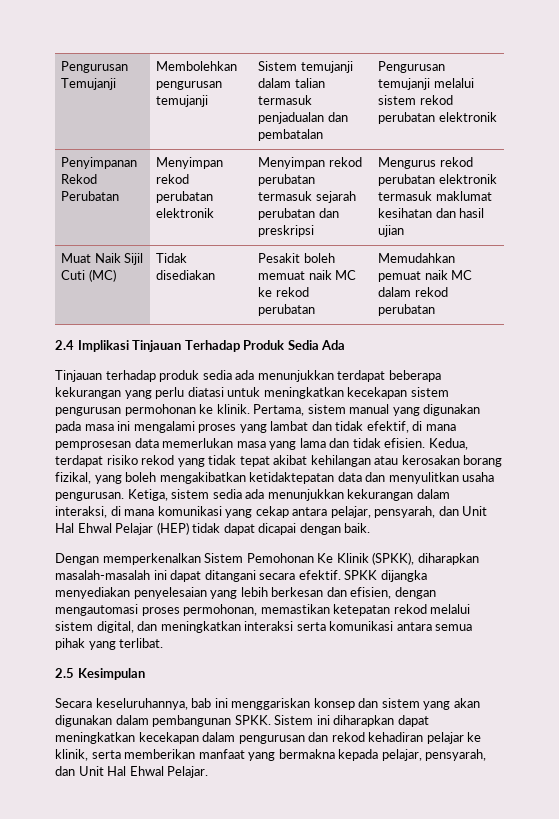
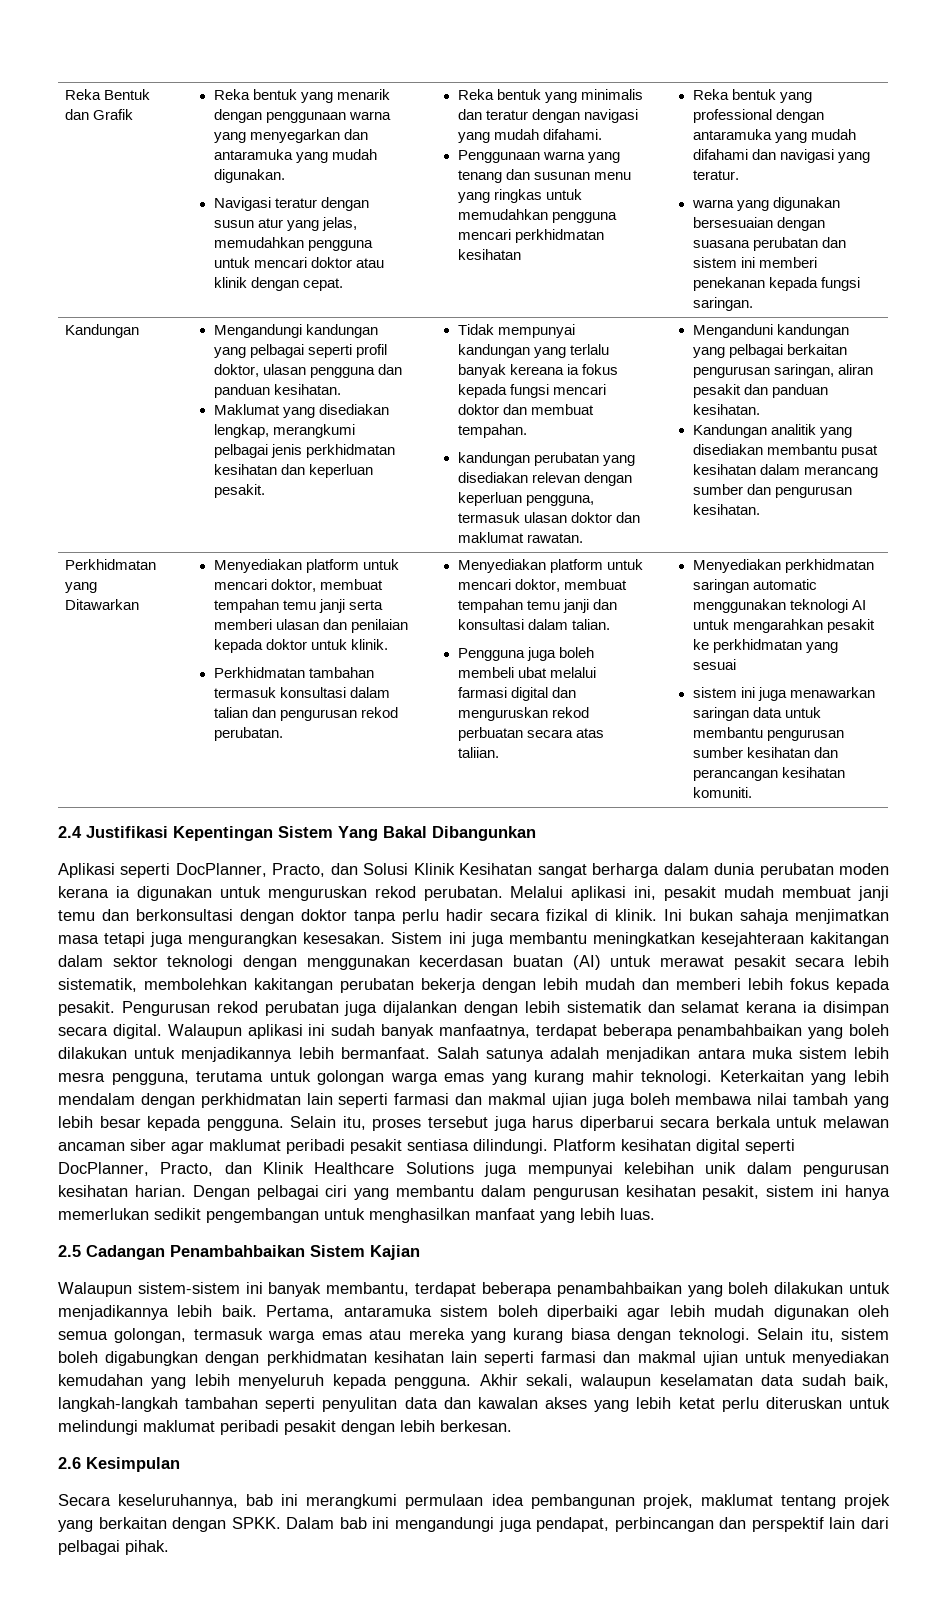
- Pengurusan Temujanji | Membolehkan pengurusan temujanji | Sistem temujanji dalam talian termasuk penjadualan dan pembatalan | Pengurusan temujanji melalui sistem rekod perubatan elektronik
- Penyimpanan Rekod Perubatan | Menyimpan rekod perubatan elektronik | Menyimpan rekod perubatan termasuk sejarah perubatan dan preskripsi | Mengurus rekod perubatan elektronik termasuk maklumat kesihatan dan hasil ujian
- Muat Naik Sijil Cuti (MC) | Tidak disediakan | Pesakit boleh memuat naik MC ke rekod perubatan | Memudahkan pemuat naik MC dalam rekod perubatan
- 2.4 Implikasi Tinjauan Terhadap Produk Sedia Ada
- Tinjauan terhadap produk sedia ada menunjukkan terdapat beberapa kekurangan yang perlu diatasi untuk meningkatkan kecekapan sistem pengurusan permohonan ke klinik. Pertama, sistem manual yang digunakan pada masa ini mengalami proses yang lambat dan tidak efektif, di mana pemprosesan data memerlukan masa yang lama dan tidak efisien. Kedua, terdapat risiko rekod yang tidak tepat akibat kehilangan atau kerosakan borang fizikal, yang boleh mengakibatkan ketidaktepatan data dan menyulitkan usaha pengurusan. Ketiga, sistem sedia ada menunjukkan kekurangan dalam interaksi, di mana komunikasi yang cekap antara pelajar, pensyarah, dan Unit Hal Ehwal Pelajar (HEP) tidak dapat dicapai dengan baik.
- Dengan memperkenalkan Sistem Pemohonan Ke Klinik (SPKK), diharapkan masalah-masalah ini dapat ditangani secara efektif. SPKK dijangka menyediakan penyelesaian yang lebih berkesan dan efisien, dengan mengautomasi proses permohonan, memastikan ketepatan rekod melalui sistem digital, dan meningkatkan interaksi serta komunikasi antara semua pihak yang terlibat.
- 2.5 Kesimpulan
+ Reka Bentuk dan Grafik | Reka bentuk yang menarik dengan penggunaan warna yang menyegarkan dan antaramuka yang mudah digunakan.
+ Navigasi teratur dengan susun atur yang jelas, memudahkan pengguna untuk mencari doktor atau klinik dengan cepat. | Reka bentuk yang minimalis dan teratur dengan navigasi yang mudah difahami.
+ Penggunaan warna yang tenang dan susunan menu yang ringkas untuk memudahkan pengguna mencari perkhidmatan kesihatan | Reka bentuk yang professional dengan antaramuka yang mudah difahami dan navigasi yang teratur.
+ warna yang digunakan bersesuaian dengan suasana perubatan dan sistem ini memberi penekanan kepada fungsi saringan.
+ Kandungan | Mengandungi kandungan yang pelbagai seperti profil doktor, ulasan pengguna dan panduan kesihatan.
+ Maklumat yang disediakan lengkap, merangkumi pelbagai jenis perkhidmatan kesihatan dan keperluan pesakit. | Tidak mempunyai kandungan yang terlalu banyak kereana ia fokus kepada fungsi mencari doktor dan membuat tempahan.
+ kandungan perubatan yang disediakan relevan dengan keperluan pengguna, termasuk ulasan doktor dan maklumat rawatan. | Menganduni kandungan yang pelbagai berkaitan pengurusan saringan, aliran pesakit dan panduan kesihatan.
+ Kandungan analitik yang disediakan membantu pusat kesihatan dalam merancang sumber dan pengurusan kesihatan.
+ Perkhidmatan yang Ditawarkan | Menyediakan platform untuk mencari doktor, membuat tempahan temu janji serta memberi ulasan dan penilaian kepada doktor untuk klinik.
+ Perkhidmatan tambahan termasuk konsultasi dalam talian dan pengurusan rekod perubatan. | Menyediakan platform untuk mencari doktor, membuat tempahan temu janji dan konsultasi dalam talian.
+ Pengguna juga boleh membeli ubat melalui farmasi digital dan menguruskan rekod perbuatan secara atas taliian. | Menyediakan perkhidmatan saringan automatic menggunakan teknologi AI untuk mengarahkan pesakit ke perkhidmatan yang sesuai
+ sistem ini juga menawarkan saringan data untuk membantu pengurusan sumber kesihatan dan perancangan kesihatan komuniti.
+ 2.4 Justifikasi Kepentingan Sistem Yang Bakal Dibangunkan
+ Aplikasi seperti DocPlanner, Practo, dan Solusi Klinik Kesihatan sangat berharga dalam dunia perubatan moden kerana ia digunakan untuk menguruskan rekod perubatan. Melalui aplikasi ini, pesakit mudah membuat janji temu dan berkonsultasi dengan doktor tanpa perlu hadir secara fizikal di klinik. Ini bukan sahaja menjimatkan masa tetapi juga mengurangkan kesesakan. Sistem ini juga membantu meningkatkan kesejahteraan kakitangan dalam sektor teknologi dengan menggunakan kecerdasan buatan (AI) untuk merawat pesakit secara lebih sistematik, membolehkan kakitangan perubatan bekerja dengan lebih mudah dan memberi lebih fokus kepada pesakit. Pengurusan rekod perubatan juga dijalankan dengan lebih sistematik dan selamat kerana ia disimpan secara digital. Walaupun aplikasi ini sudah banyak manfaatnya, terdapat beberapa penambahbaikan yang boleh dilakukan untuk menjadikannya lebih bermanfaat. Salah satunya adalah menjadikan antara muka sistem lebih mesra pengguna, terutama untuk golongan warga emas yang kurang mahir teknologi. Keterkaitan yang lebih mendalam dengan perkhidmatan lain seperti farmasi dan makmal ujian juga boleh membawa nilai tambah yang lebih besar kepada pengguna. Selain itu, proses tersebut juga harus diperbarui secara berkala untuk melawan ancaman siber agar maklumat peribadi pesakit sentiasa dilindungi. Platform kesihatan digital seperti DocPlanner, Practo, dan Klinik Healthcare Solutions juga mempunyai kelebihan unik dalam pengurusan kesihatan harian. Dengan pelbagai ciri yang membantu dalam pengurusan kesihatan pesakit, sistem ini hanya memerlukan sedikit pengembangan untuk menghasilkan manfaat yang lebih luas.
+ 2.5 Cadangan Penambahbaikan Sistem Kajian
+ Walaupun sistem-sistem ini banyak membantu, terdapat beberapa penambahbaikan yang boleh dilakukan untuk menjadikannya lebih baik. Pertama, antaramuka sistem boleh diperbaiki agar lebih mudah digunakan oleh semua golongan, termasuk warga emas atau mereka yang kurang biasa dengan teknologi. Selain itu, sistem boleh digabungkan dengan perkhidmatan kesihatan lain seperti farmasi dan makmal ujian untuk menyediakan kemudahan yang lebih menyeluruh kepada pengguna. Akhir sekali, walaupun keselamatan data sudah baik, langkah-langkah tambahan seperti penyulitan data dan kawalan akses yang lebih ketat perlu diteruskan untuk melindungi maklumat peribadi pesakit dengan lebih berkesan.
+ 2.6 Kesimpulan
- Secara keseluruhannya, bab ini menggariskan konsep dan sistem yang akan digunakan dalam pembangunan SPKK. Sistem ini diharapkan dapat meningkatkan kecekapan dalam pengurusan dan rekod kehadiran pelajar ke klinik, serta memberikan manfaat yang bermakna kepada pelajar, pensyarah, dan Unit Hal Ehwal Pelajar.
+ Secara keseluruhannya, bab ini merangkumi permulaan idea pembangunan projek, maklumat tentang projek yang berkaitan dengan SPKK. Dalam bab ini mengandungi juga pendapat, perbincangan dan perspektif lain dari pelbagai pihak.

